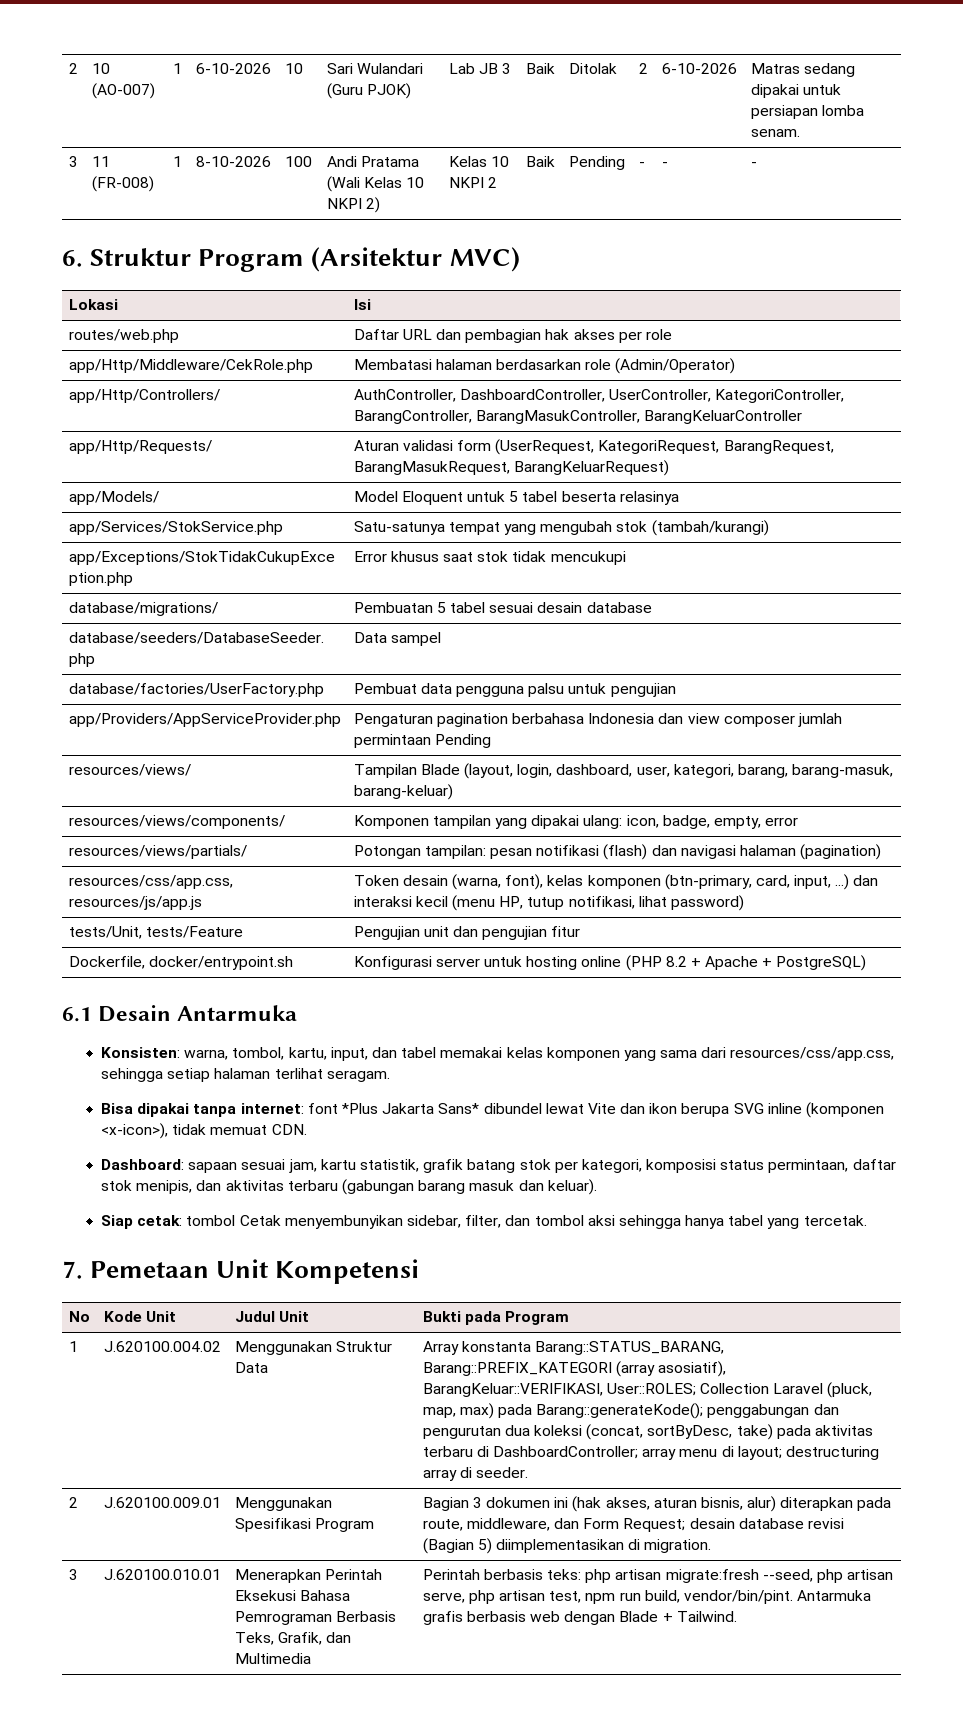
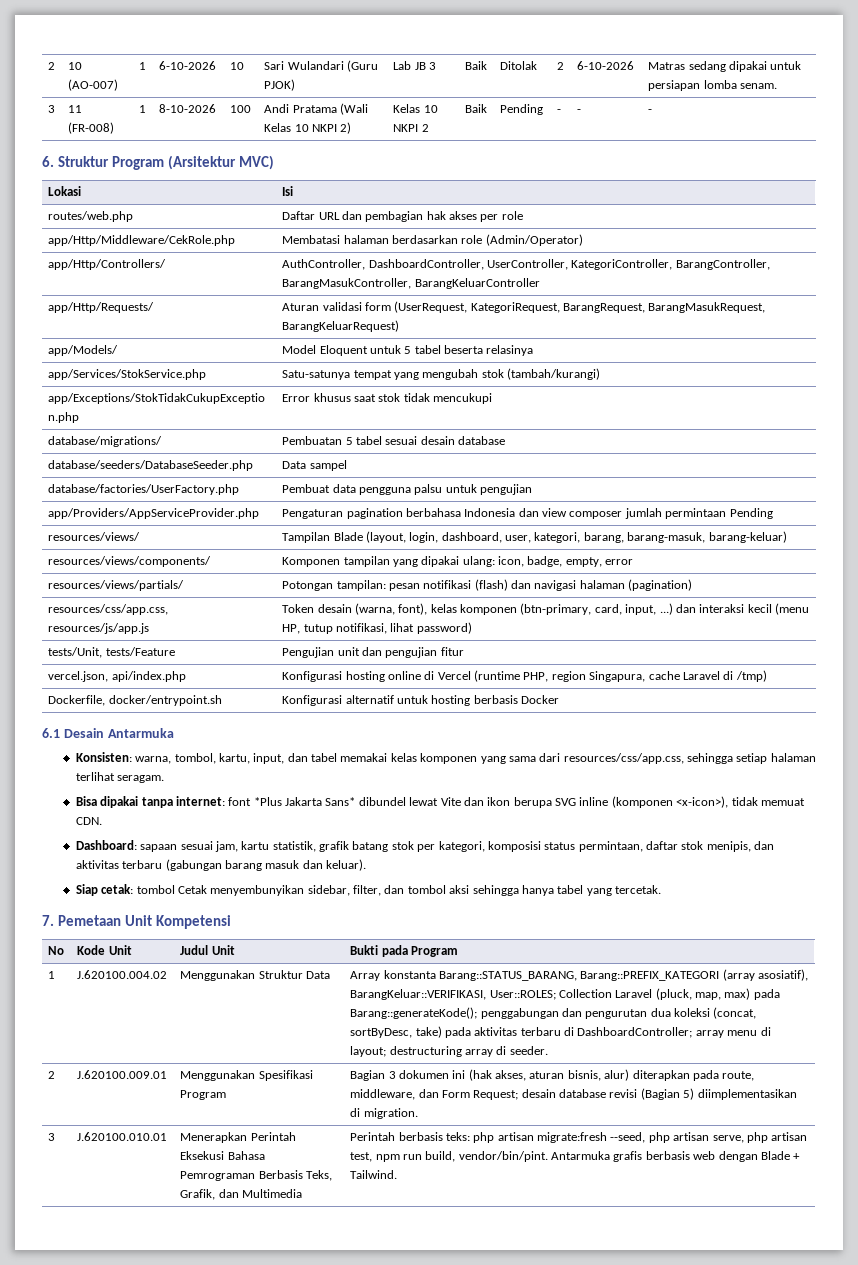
+ vercel.json, api/index.php | Konfigurasi hosting online di Vercel (runtime PHP, region Singapura, cache Laravel di /tmp)
- Dockerfile, docker/entrypoint.sh | Konfigurasi server untuk hosting online (PHP 8.2 + Apache + PostgreSQL)
+ Dockerfile, docker/entrypoint.sh | Konfigurasi alternatif untuk hosting berbasis Docker

